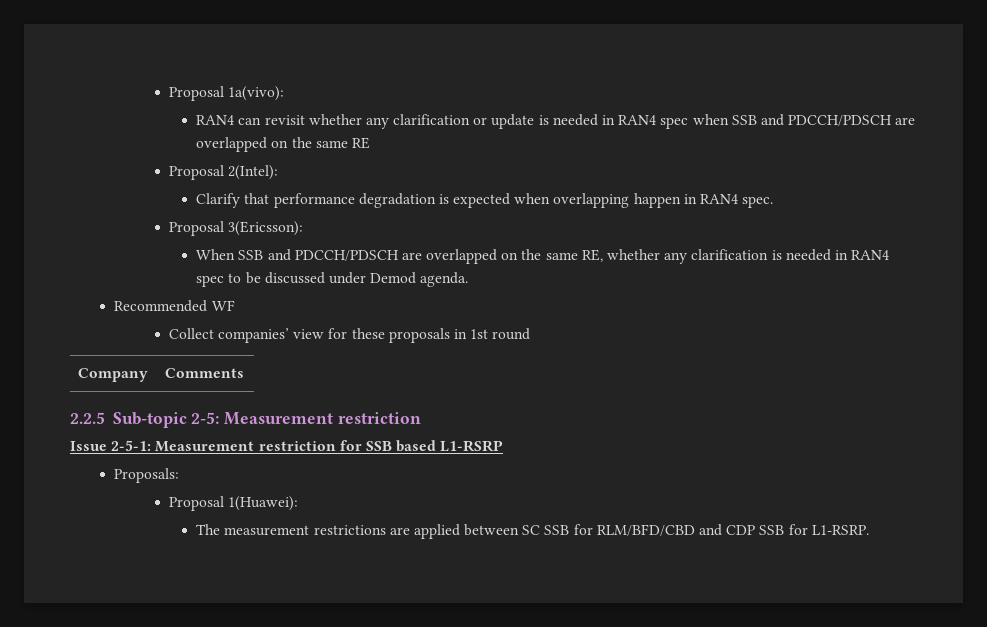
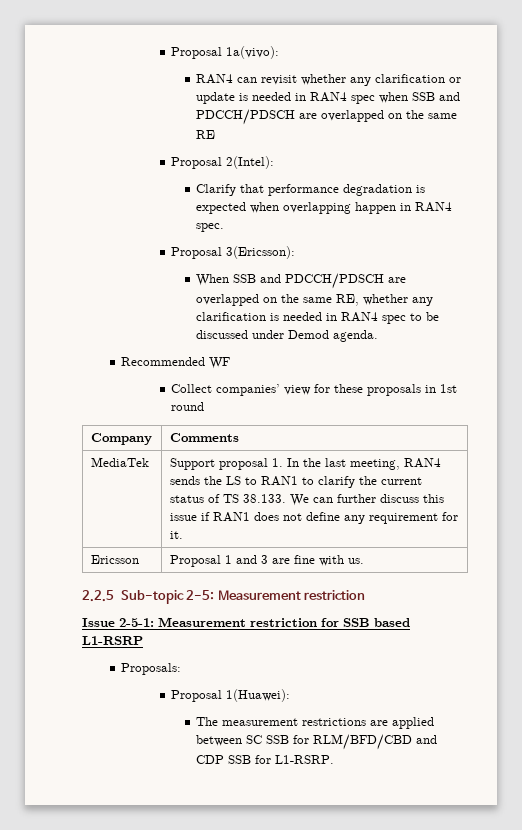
+ MediaTek | Support proposal 1. In the last meeting, RAN4 sends the LS to RAN1 to clarify the current status of TS 38.133. We can further discuss this issue if RAN1 does not define any requirement for it.
+ Ericsson | Proposal 1 and 3 are fine with us.

